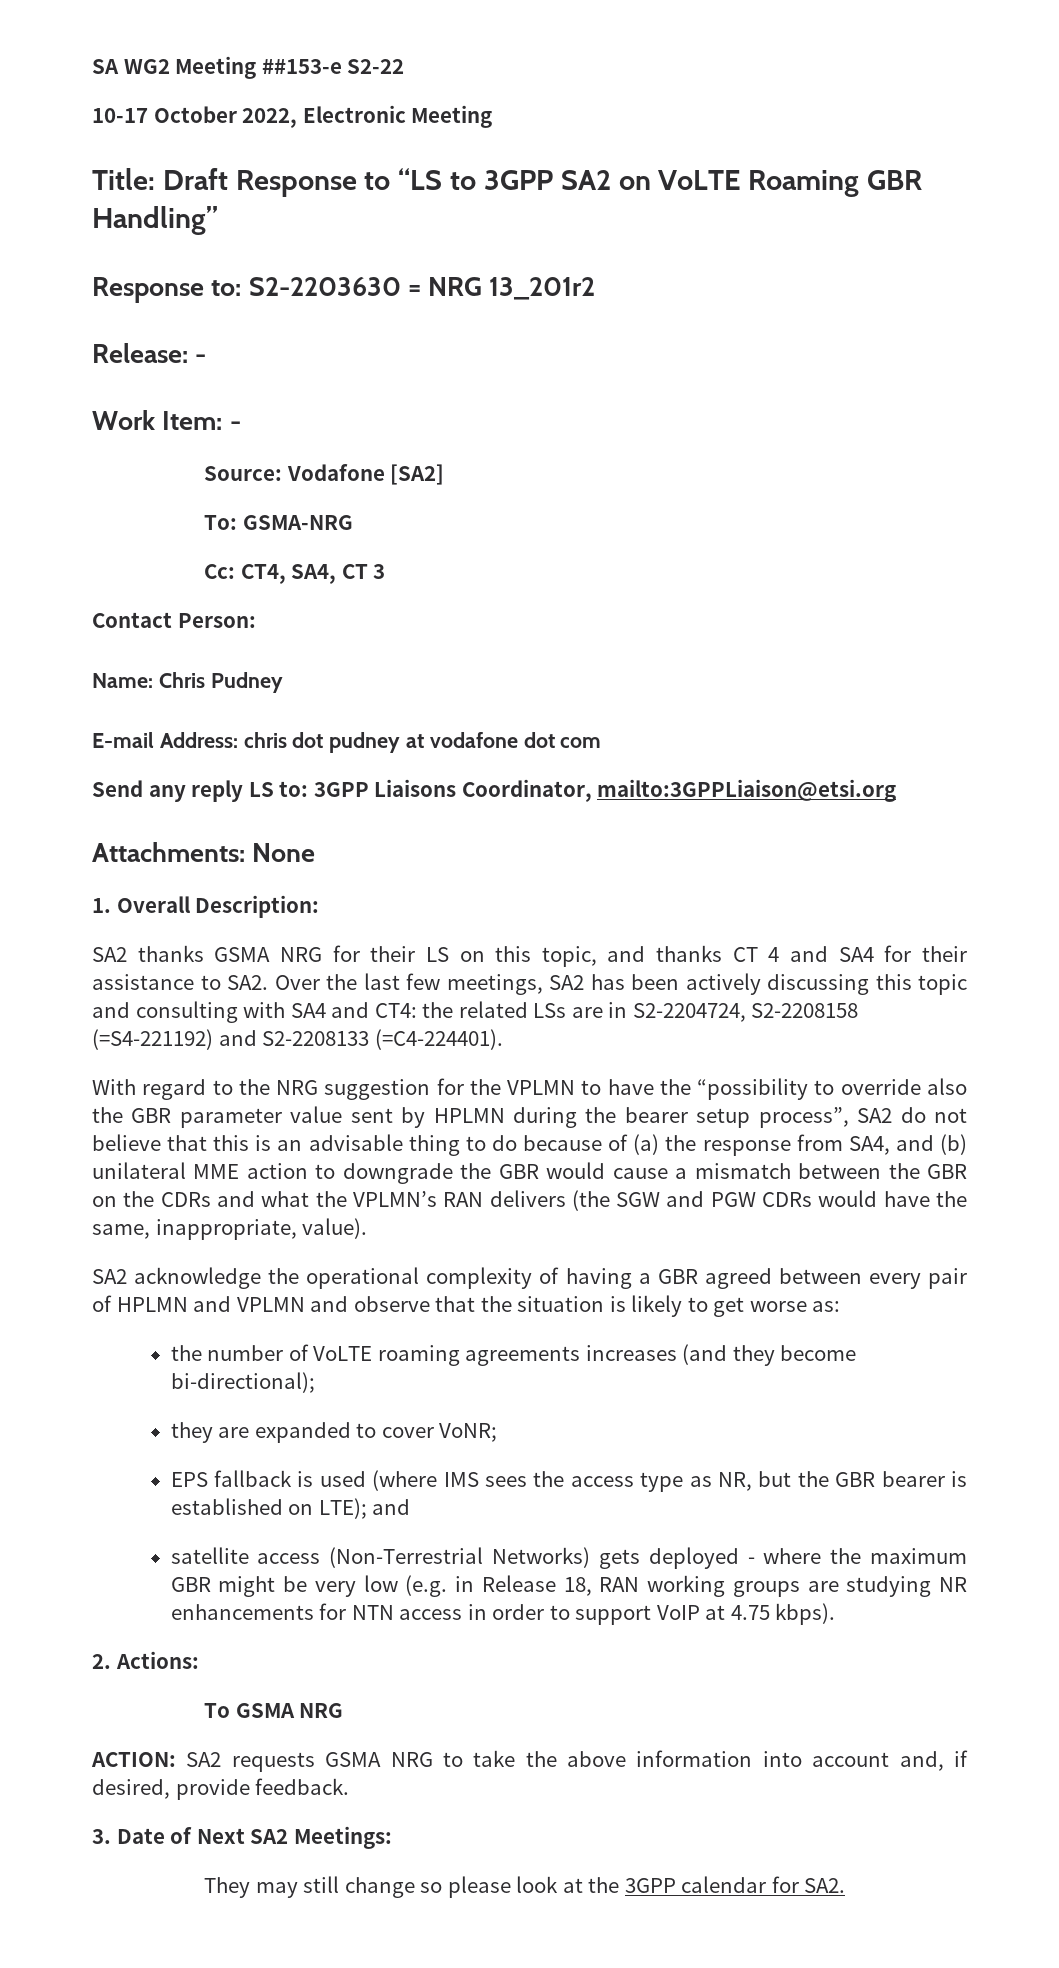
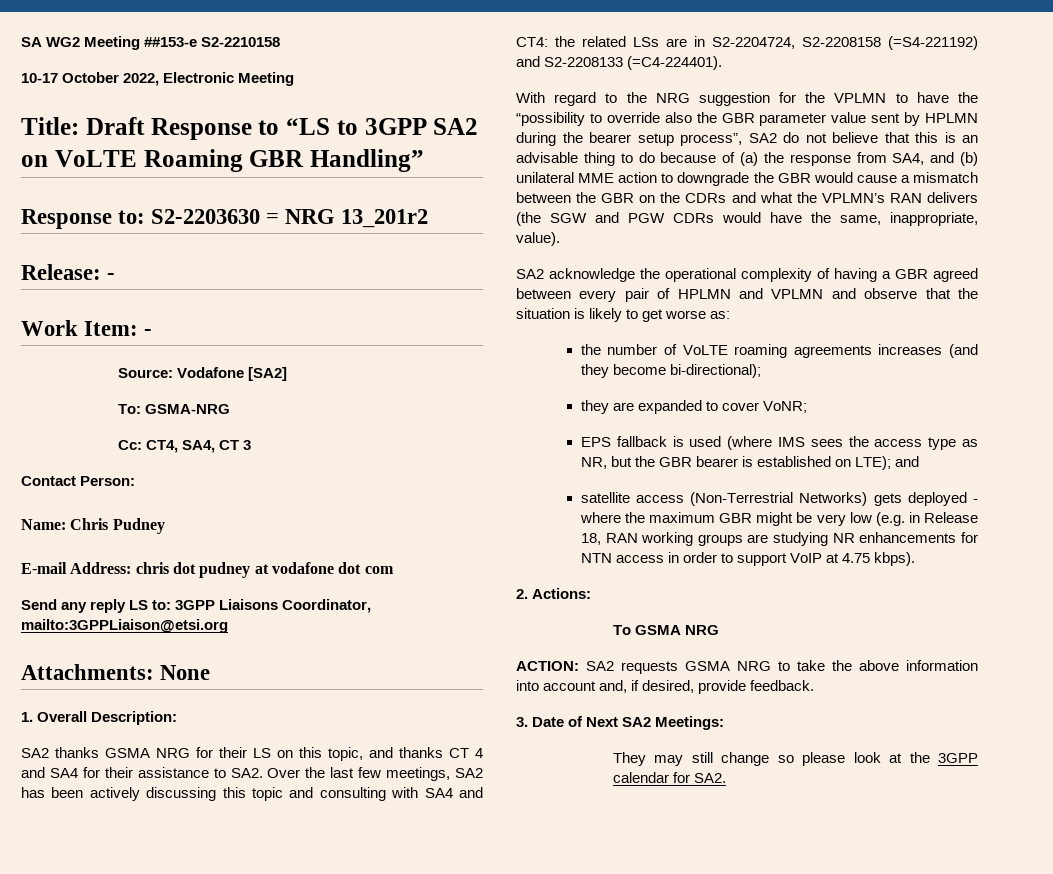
- SA WG2 Meeting ##153-e S2-22
+ SA WG2 Meeting ##153-e S2-2210158

